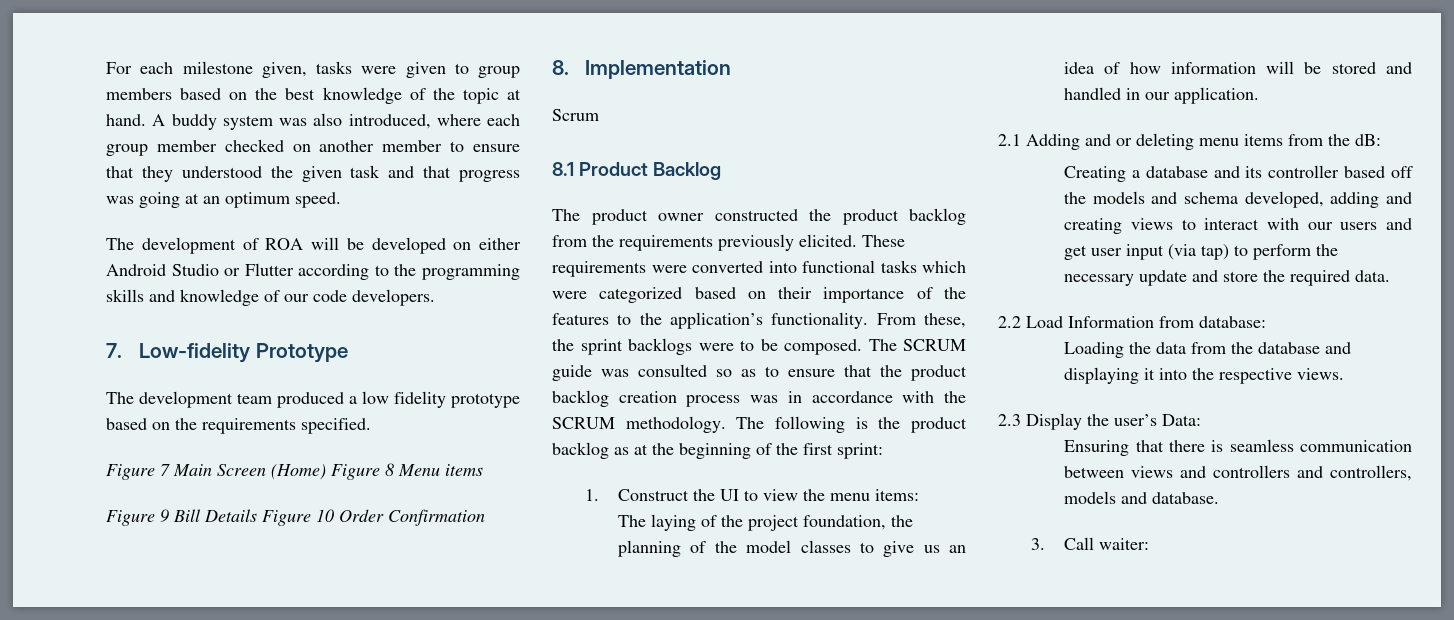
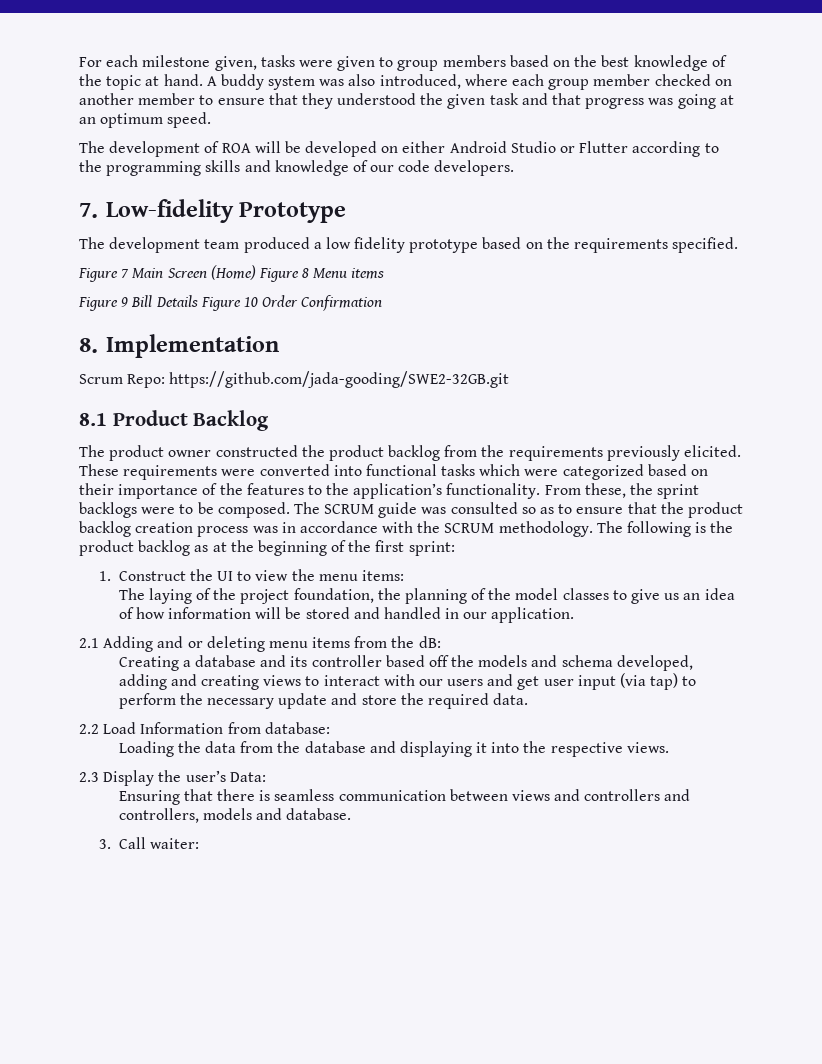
- Scrum
+ Scrum Repo: https://github.com/jada-gooding/SWE2-32GB.git

